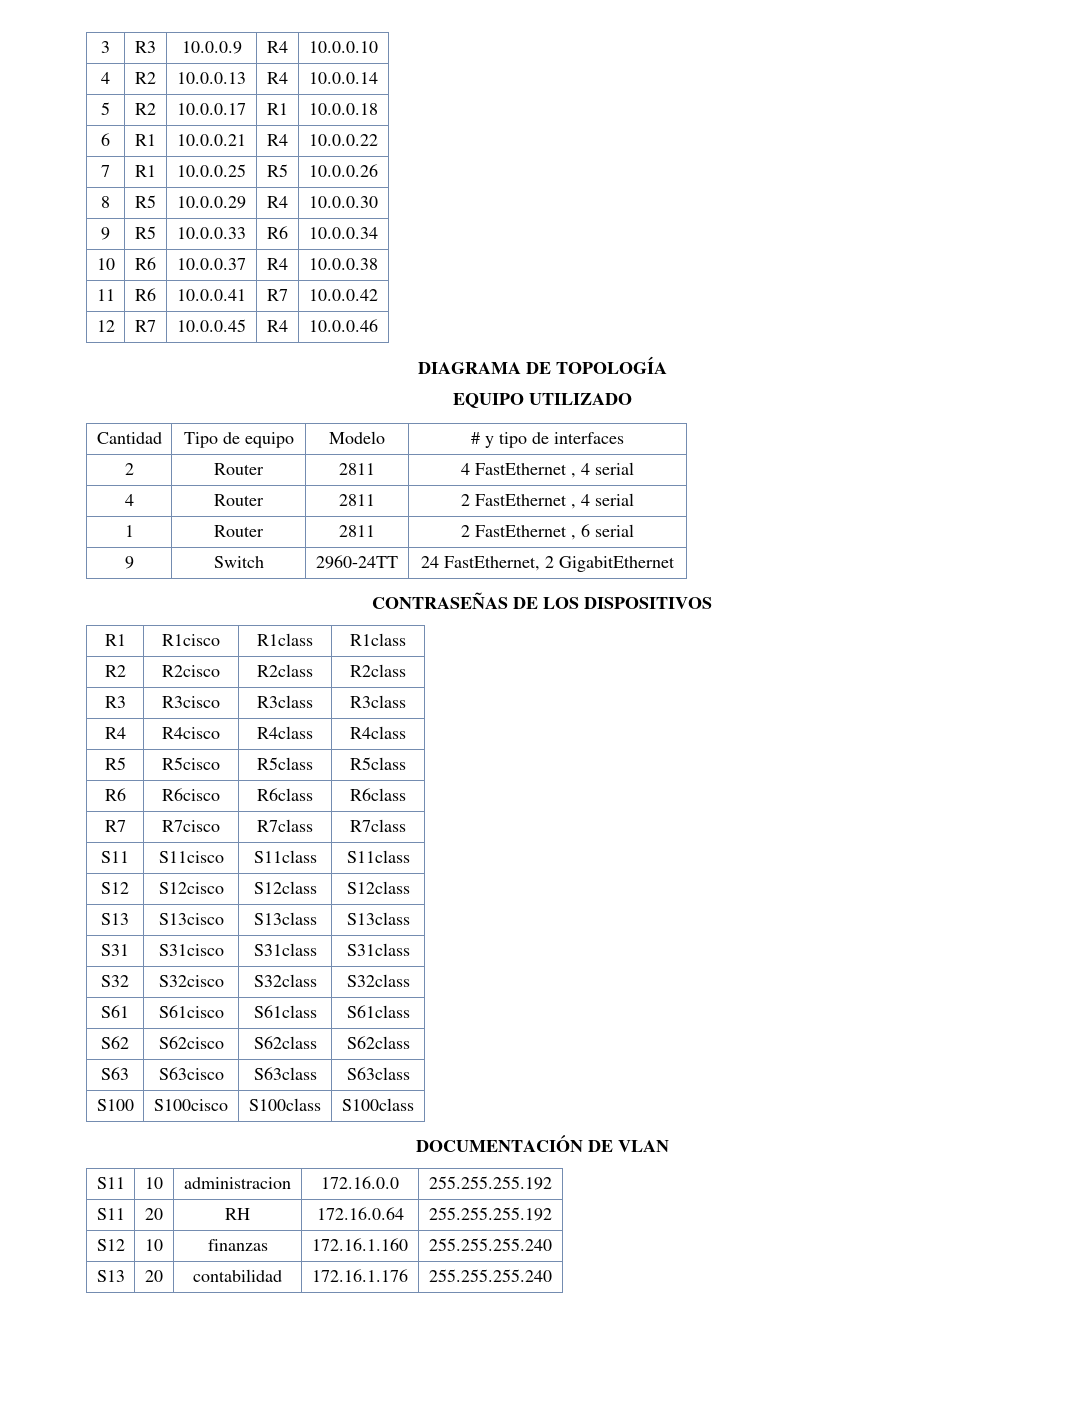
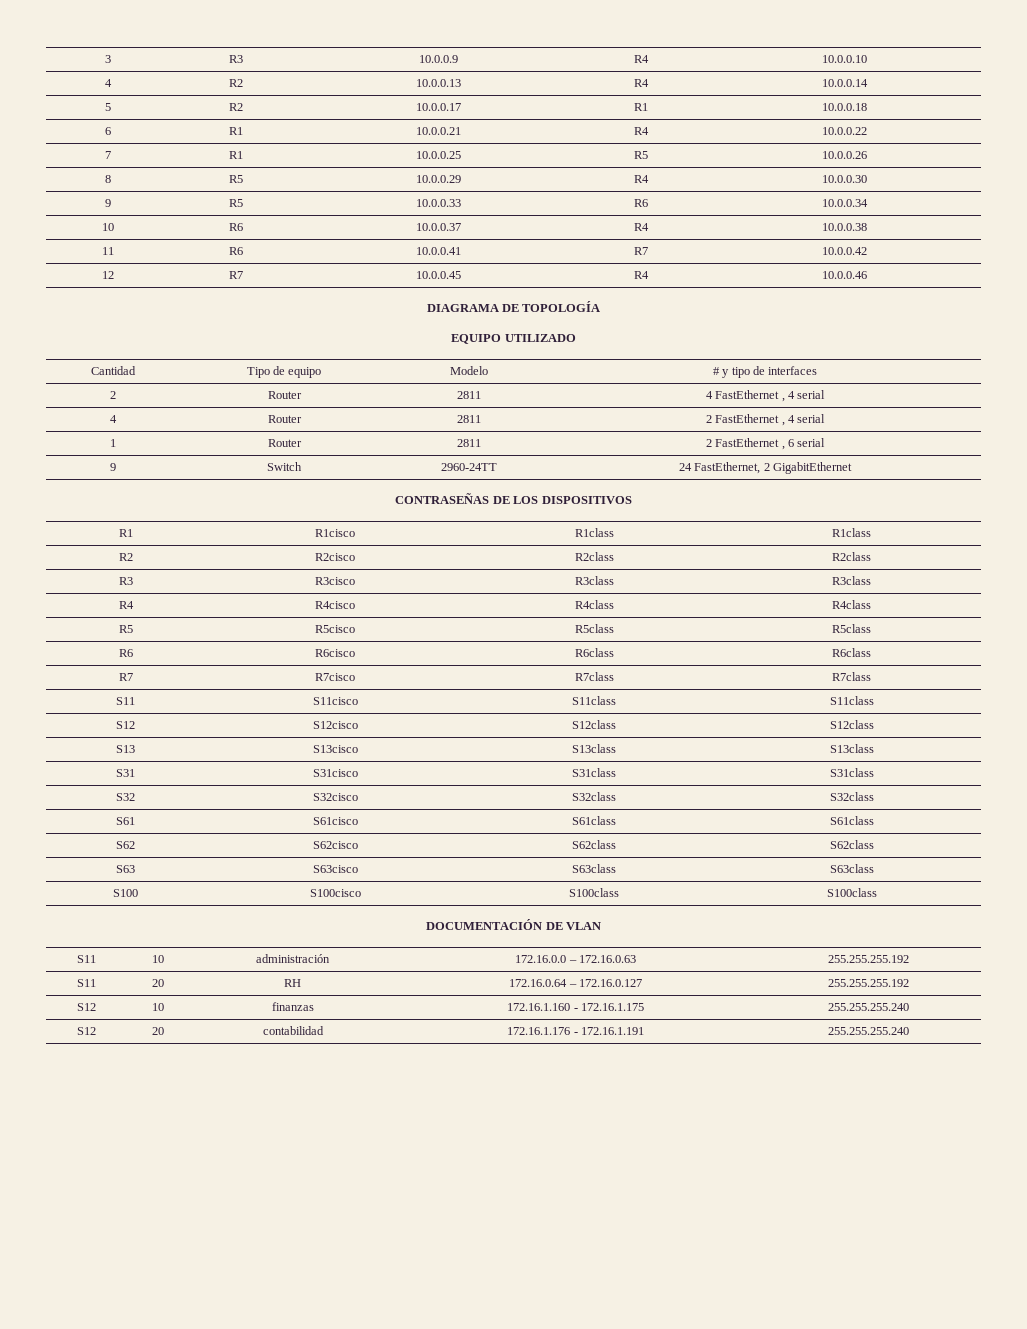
- S11 | 10 | administracion | 172.16.0.0 | 255.255.255.192
+ S11 | 10 | administración | 172.16.0.0 – 172.16.0.63 | 255.255.255.192
- S11 | 20 | RH | 172.16.0.64 | 255.255.255.192
+ S11 | 20 | RH | 172.16.0.64 – 172.16.0.127 | 255.255.255.192
- S12 | 10 | finanzas | 172.16.1.160 | 255.255.255.240
+ S12 | 10 | finanzas | 172.16.1.160 - 172.16.1.175 | 255.255.255.240
- S13 | 20 | contabilidad | 172.16.1.176 | 255.255.255.240
+ S12 | 20 | contabilidad | 172.16.1.176 - 172.16.1.191 | 255.255.255.240

